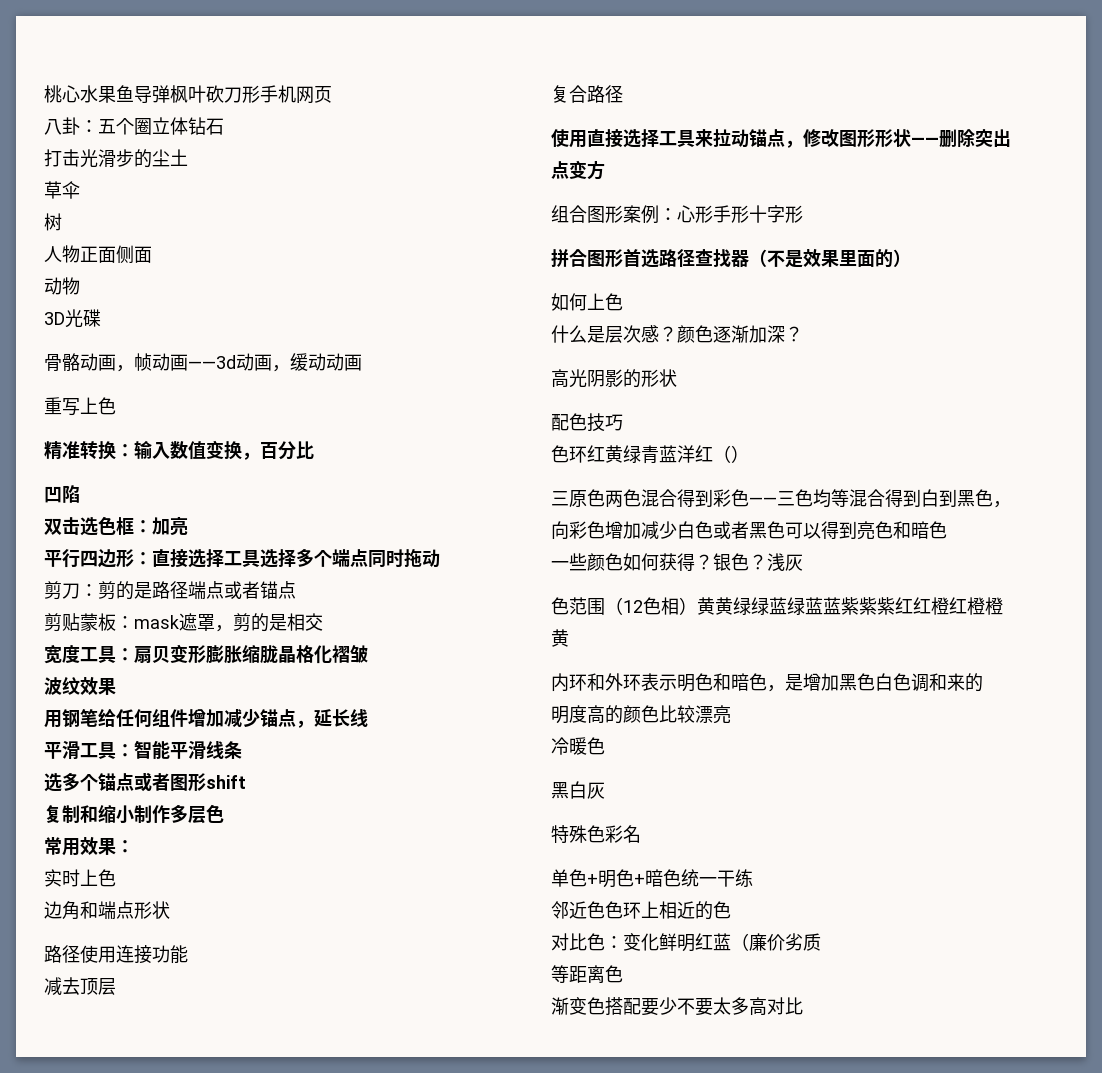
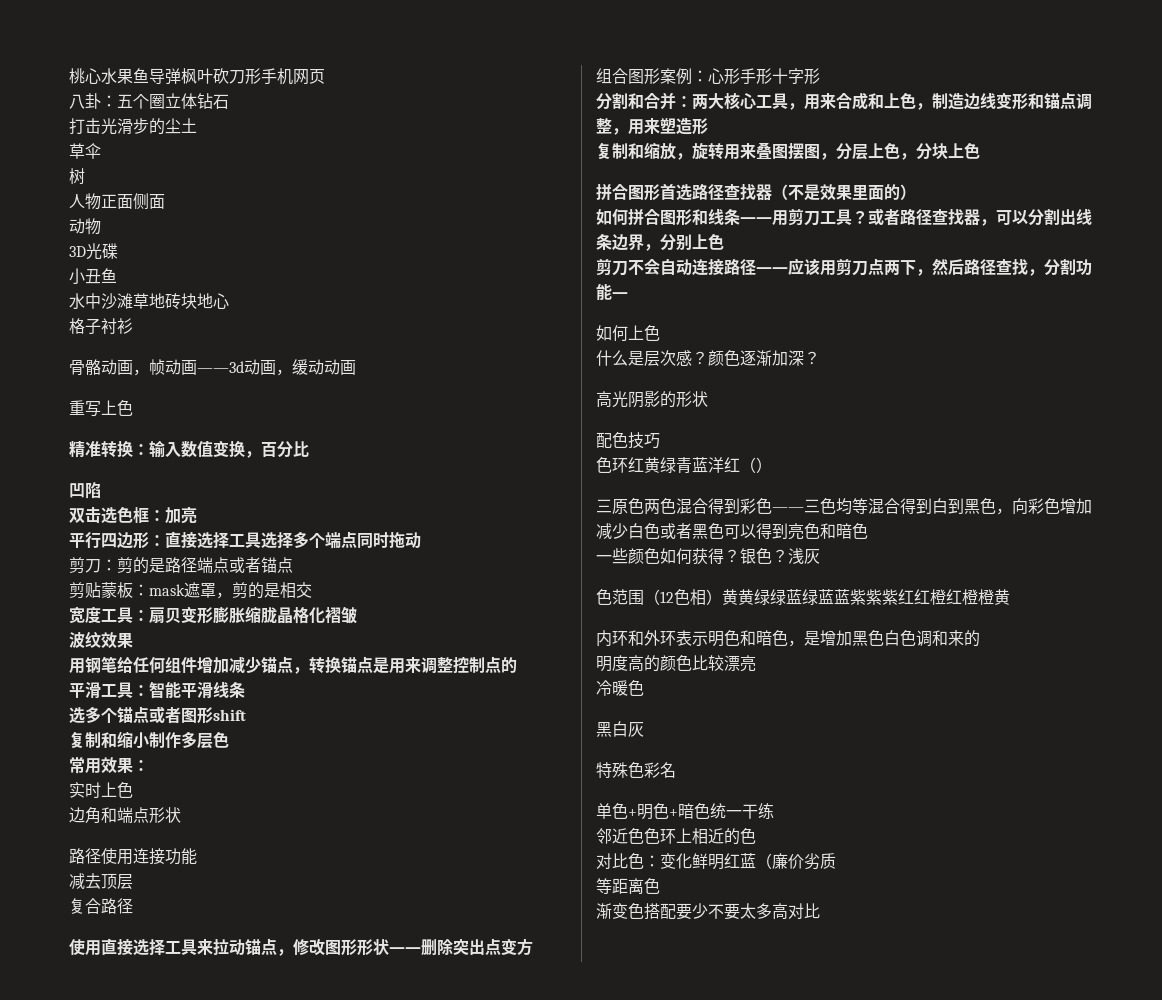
+ 小丑鱼
+ 水中沙滩草地砖块地心
+ 格子衬衫
- 用钢笔给任何组件增加减少锚点，延长线
+ 用钢笔给任何组件增加减少锚点，转换锚点是用来调整控制点的
+ 分割和合并：两大核心工具，用来合成和上色，制造边线变形和锚点调整，用来塑造形
+ 复制和缩放，旋转用来叠图摆图，分层上色，分块上色
+ 如何拼合图形和线条——用剪刀工具？或者路径查找器，可以分割出线条边界，分别上色
+ 剪刀不会自动连接路径——应该用剪刀点两下，然后路径查找，分割功能—

